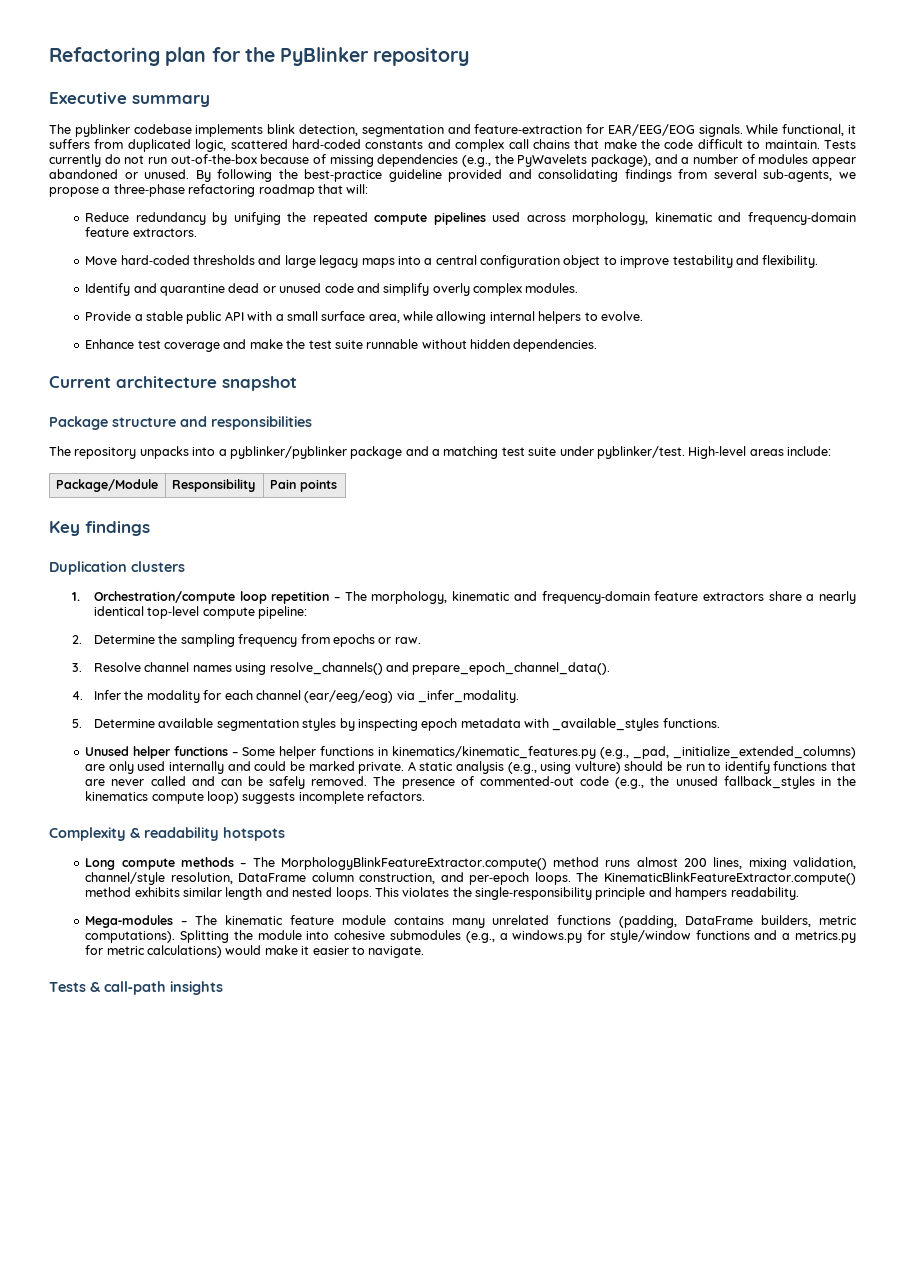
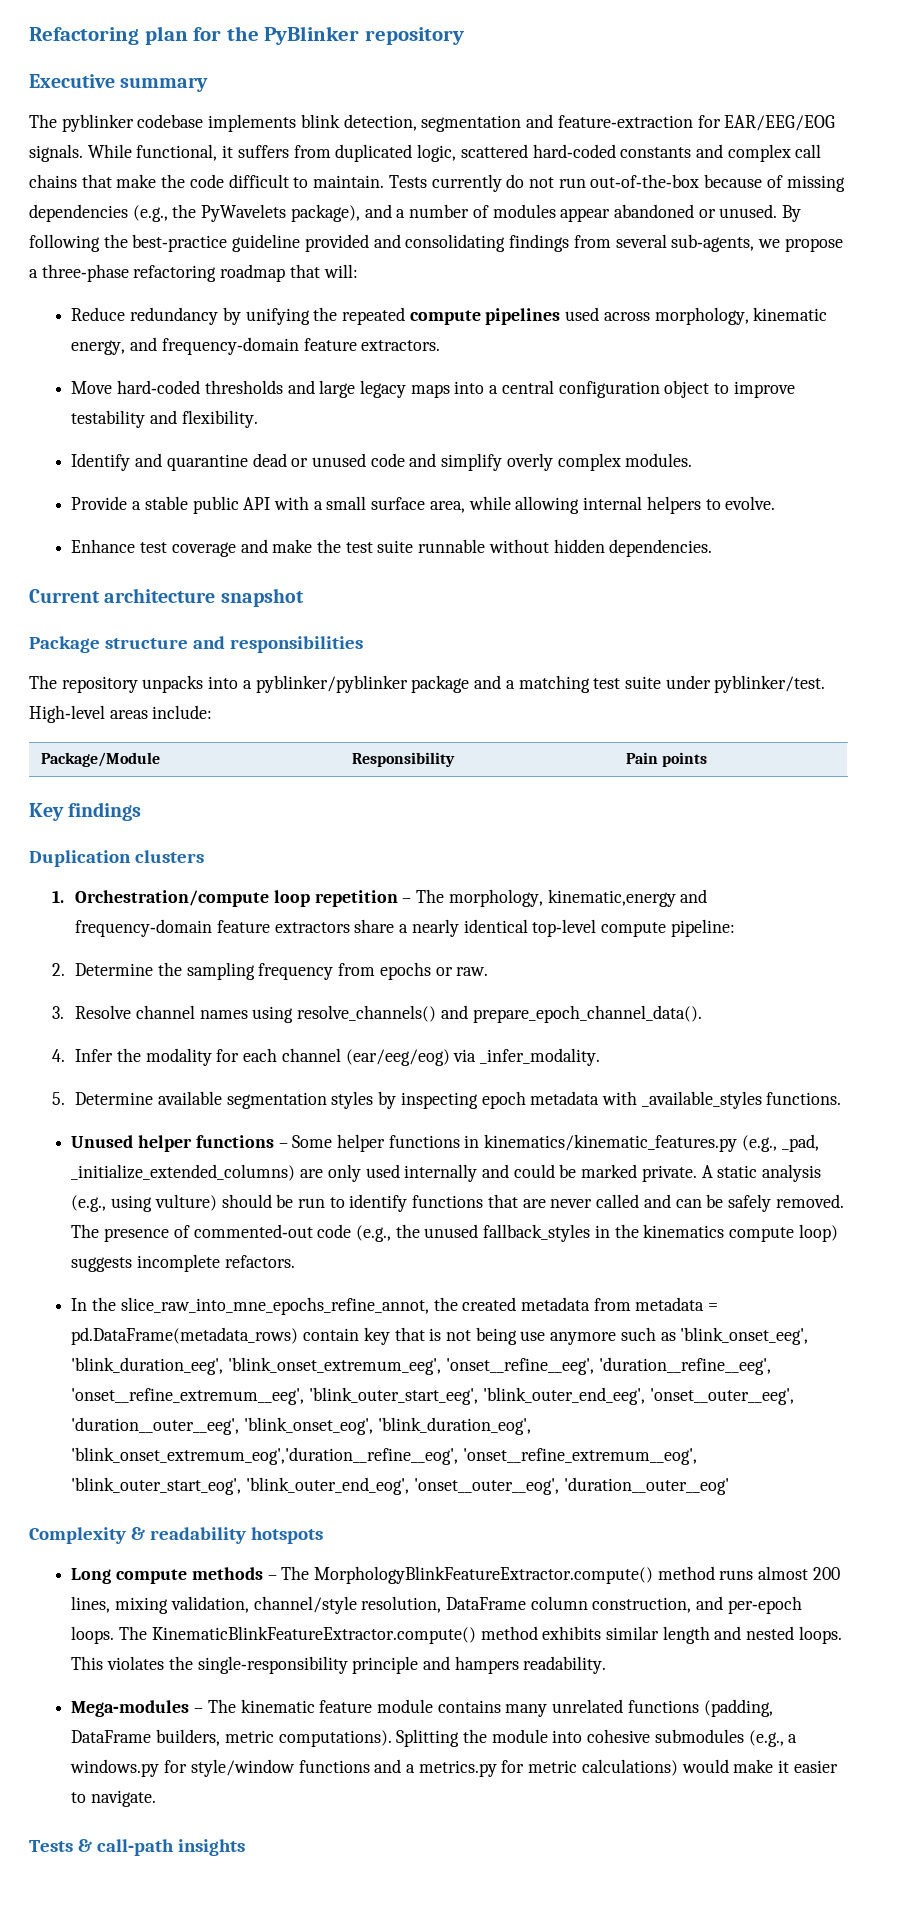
- Reduce redundancy by unifying the repeated compute pipelines used across morphology, kinematic and frequency‑domain feature extractors.
+ Reduce redundancy by unifying the repeated compute pipelines used across morphology, kinematic energy, and frequency‑domain feature extractors.
- 1. Orchestration/compute loop repetition – The morphology, kinematic and frequency‑domain feature extractors share a nearly identical top‑level compute pipeline:
+ 1. Orchestration/compute loop repetition – The morphology, kinematic,energy and frequency‑domain feature extractors share a nearly identical top‑level compute pipeline:
+ In the slice_raw_into_mne_epochs_refine_annot, the created metadata from metadata = pd.DataFrame(metadata_rows) contain key that is not being use anymore such as 'blink_onset_eeg', 'blink_duration_eeg', 'blink_onset_extremum_eeg', 'onset__refine__eeg', 'duration__refine__eeg', 'onset__refine_extremum__eeg', 'blink_outer_start_eeg', 'blink_outer_end_eeg', 'onset__outer__eeg', 'duration__outer__eeg', 'blink_onset_eog', 'blink_duration_eog', 'blink_onset_extremum_eog','duration__refine__eog', 'onset__refine_extremum__eog', 'blink_outer_start_eog', 'blink_outer_end_eog', 'onset__outer__eog', 'duration__outer__eog'

